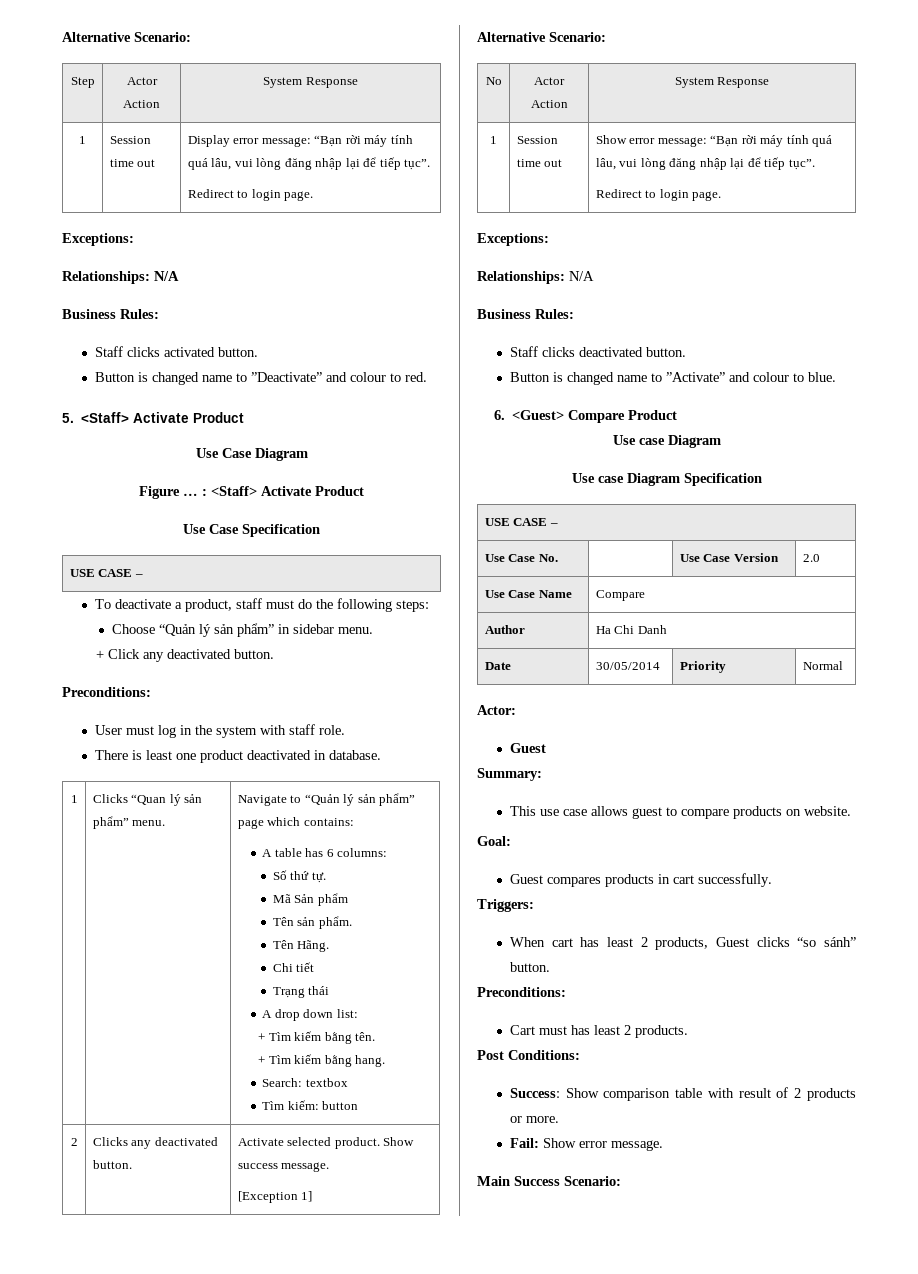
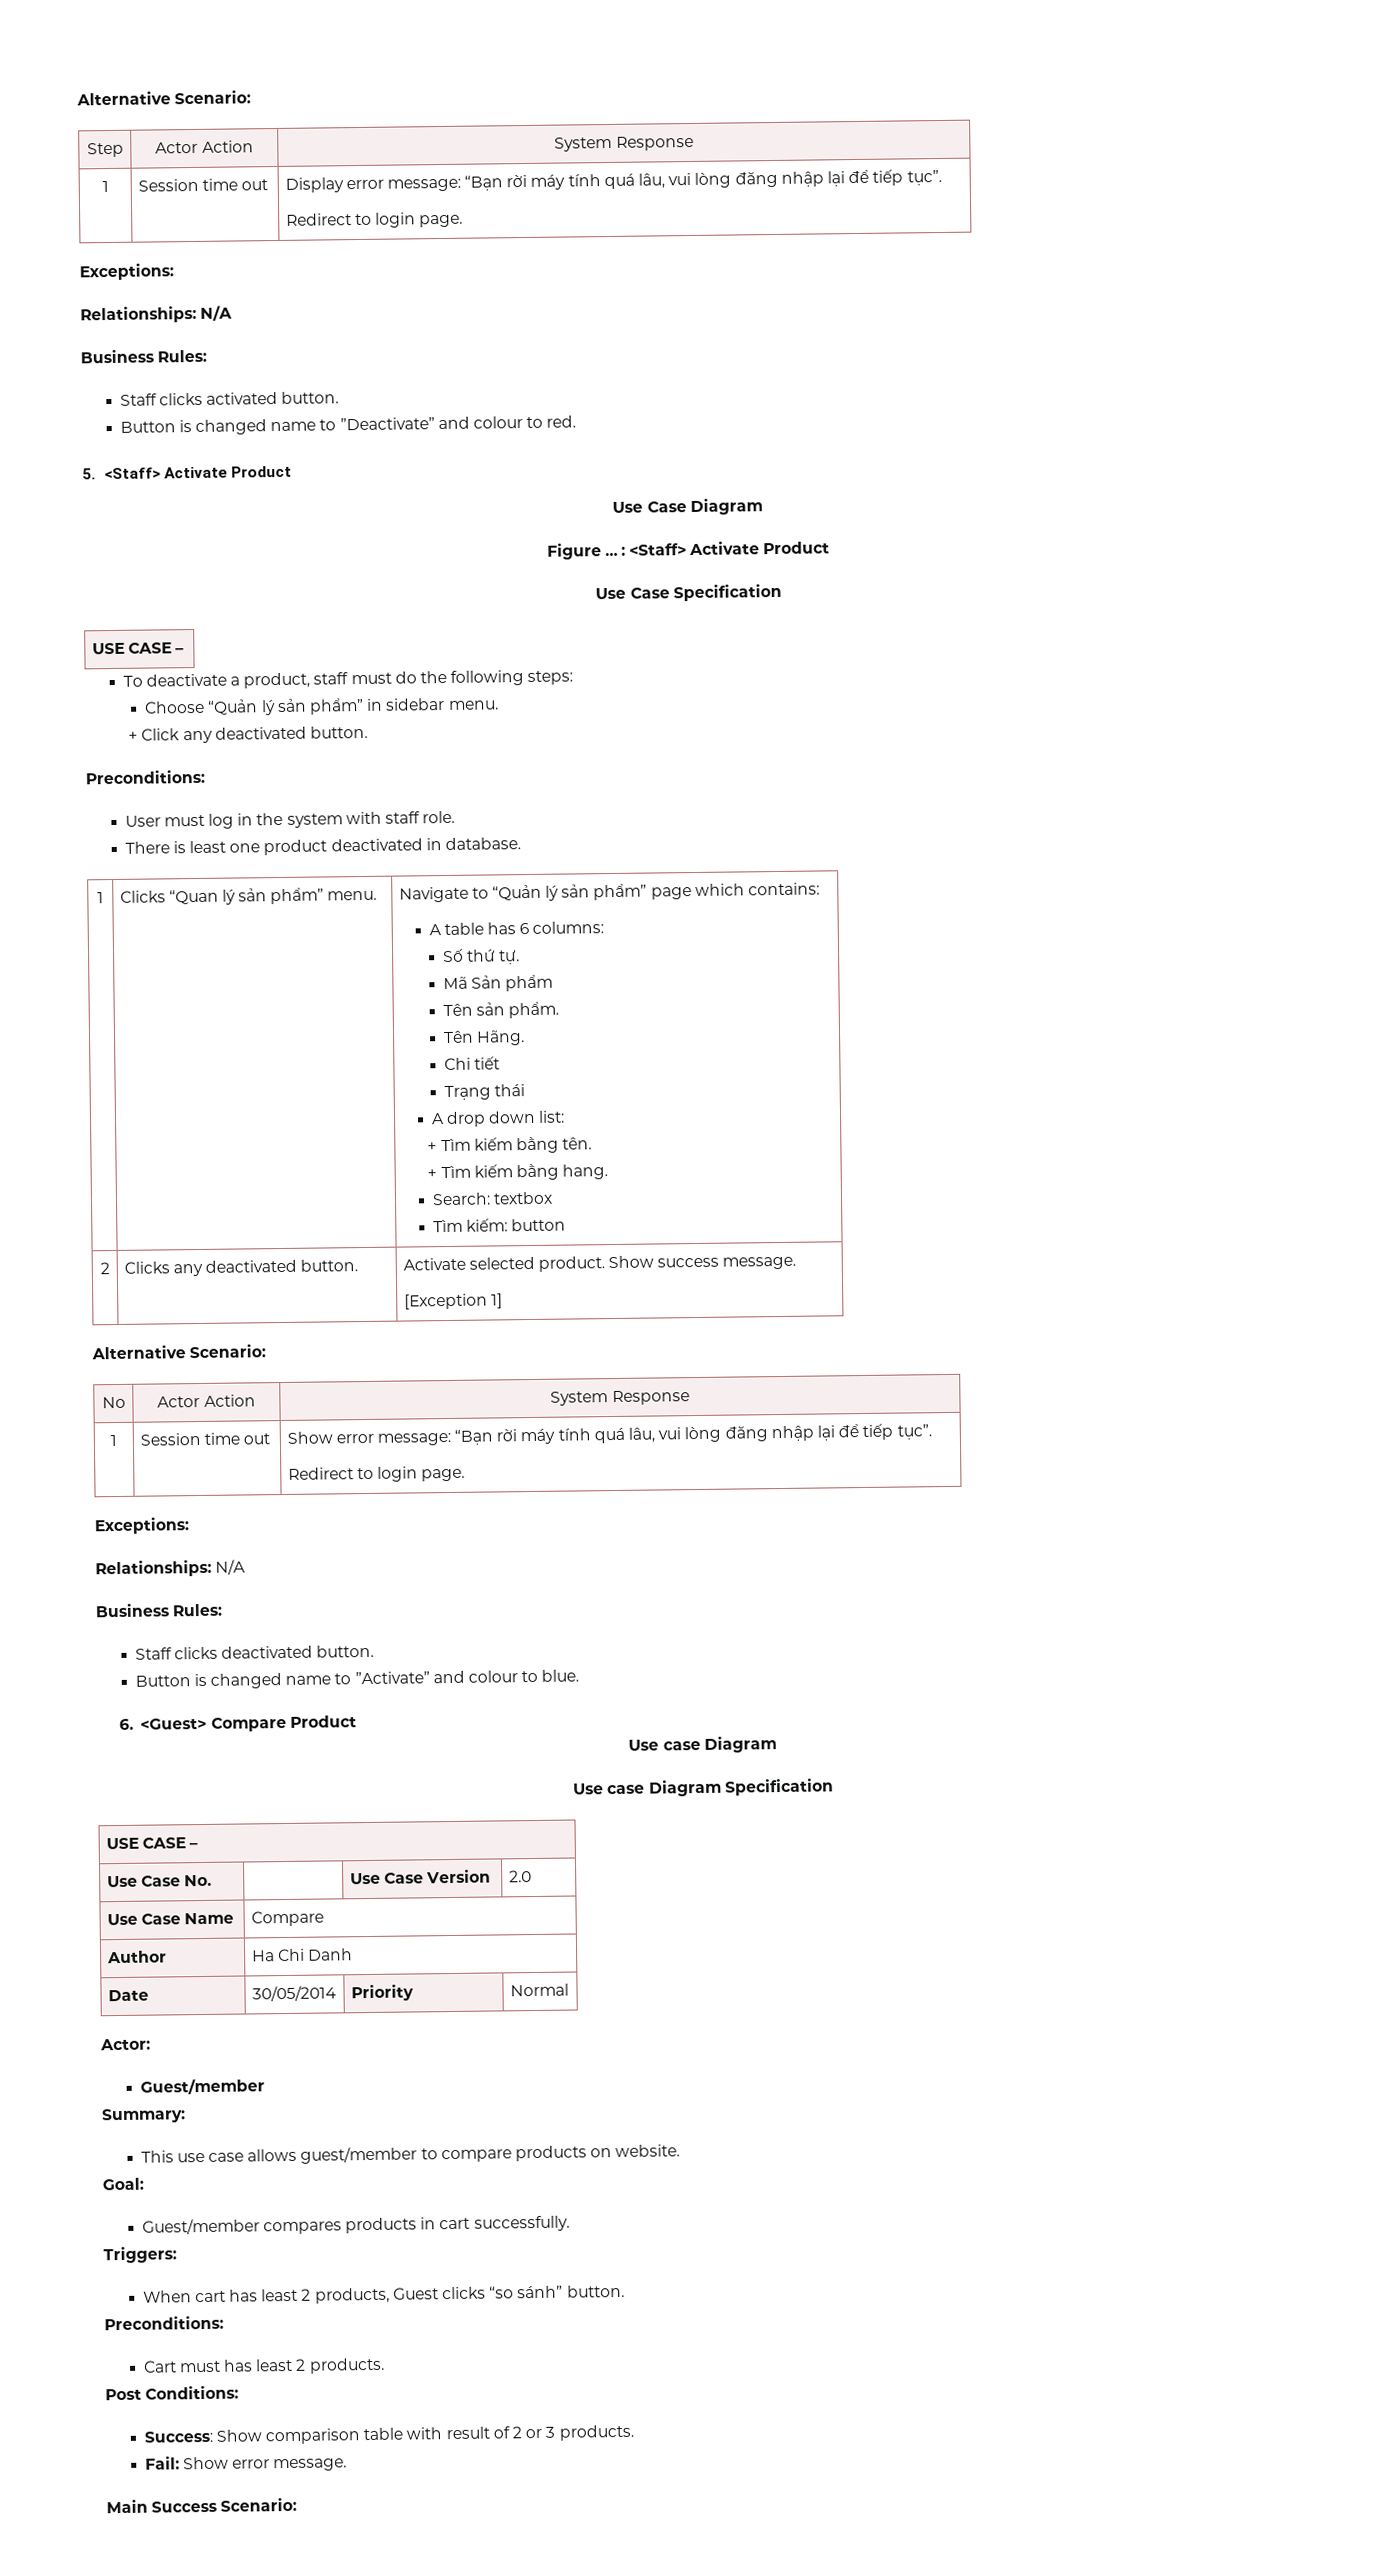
  Actor:
- Guest
+ Guest/member
- This use case allows guest to compare products on website.
+ This use case allows guest/member to compare products on website.
- Guest compares products in cart successfully.
+ Guest/member compares products in cart successfully.
- Success: Show comparison table with result of 2 products or more.
+ Success: Show comparison table with result of 2 or 3 products.

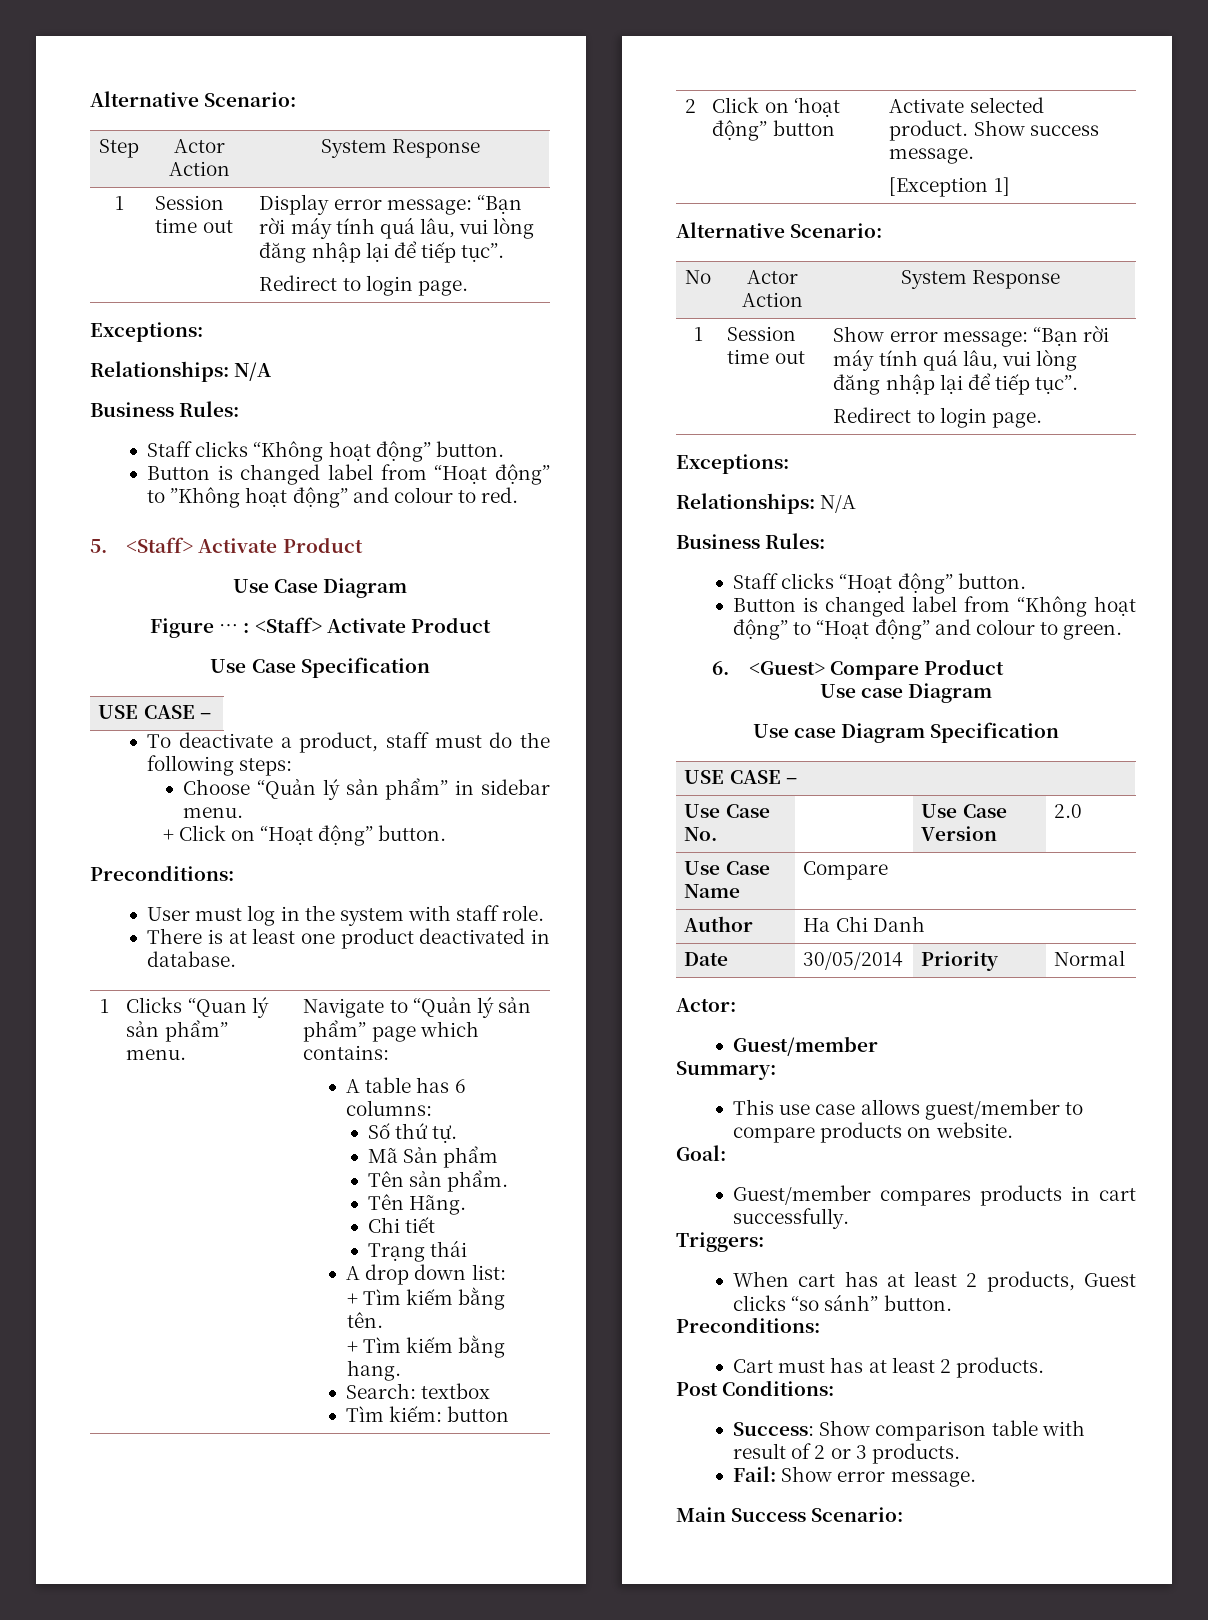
- Staff clicks activated button.
- Button is changed name to ”Deactivate” and colour to red.
+ Staff clicks “Không hoạt động” button.
+ Button is changed label from “Hoạt động” to ”Không hoạt động” and colour to red.
- + Click any deactivated button.
+ + Click on “Hoạt động” button.
- There is least one product deactivated in database.
+ There is at least one product deactivated in database.
- 2 | Clicks any deactivated button. | Activate selected product. Show success message.
+ 2 | Click on ‘hoạt động” button | Activate selected product. Show success message.
- Staff clicks deactivated button.
- Button is changed name to ”Activate” and colour to blue.
+ Staff clicks “Hoạt động” button.
+ Button is changed label from “Không hoạt động” to “Hoạt động” and colour to green.
- When cart has least 2 products, Guest clicks “so sánh” button.
+ When cart has at least 2 products, Guest clicks “so sánh” button.
- Cart must has least 2 products.
+ Cart must has at least 2 products.

